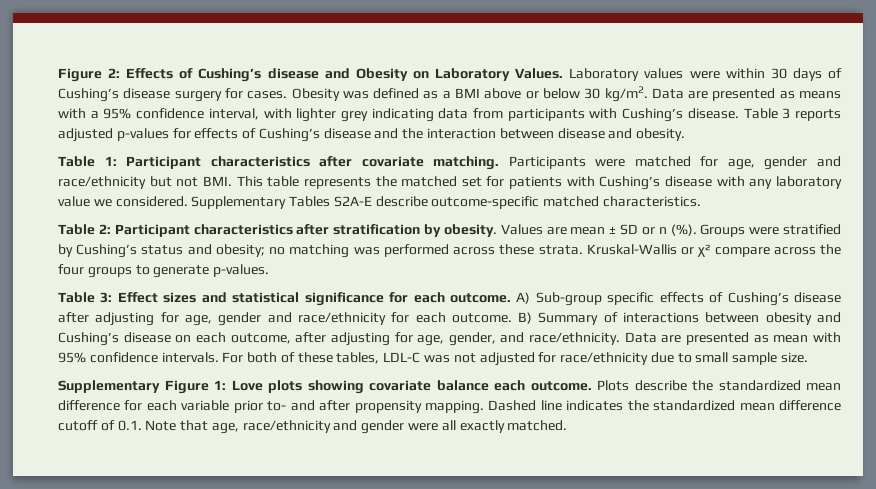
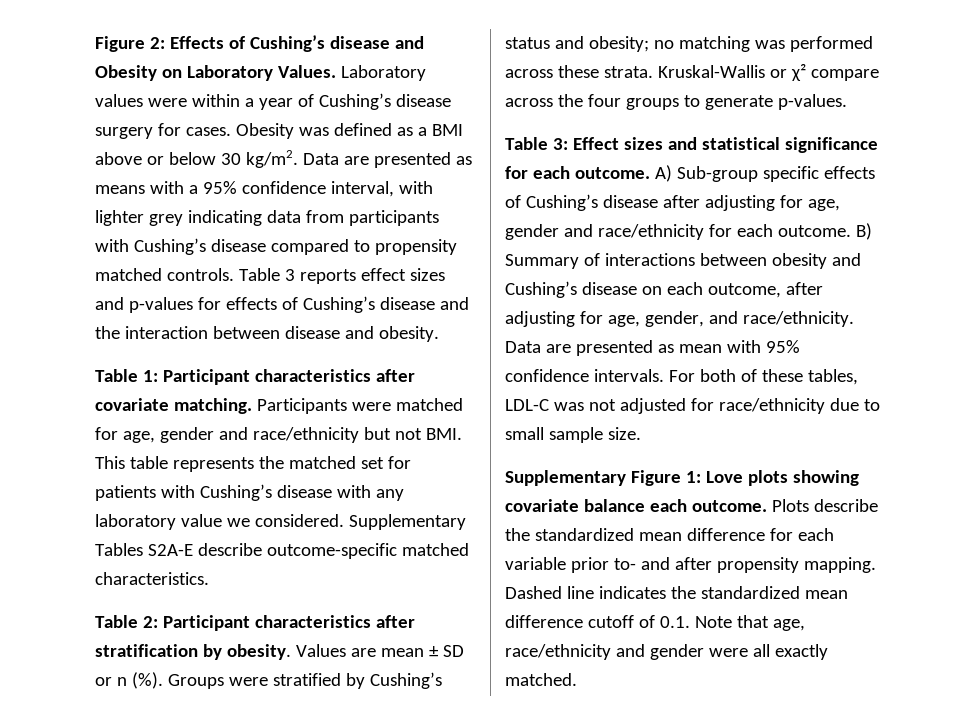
- Laboratory values were within 30 days of Cushing’s disease surgery for cases.
+ Laboratory values were within a year of Cushing’s disease surgery for cases.
- Data are presented as means with a 95% confidence interval, with lighter grey indicating data from participants with Cushing’s disease. Table 3 reports adjusted p-values for effects of Cushing’s disease and the interaction between disease and obesity.
+ Data are presented as means with a 95% confidence interval, with lighter grey indicating data from participants with Cushing’s disease compared to propensity matched controls. Table 3 reports effect sizes and p-values for effects of Cushing’s disease and the interaction between disease and obesity.

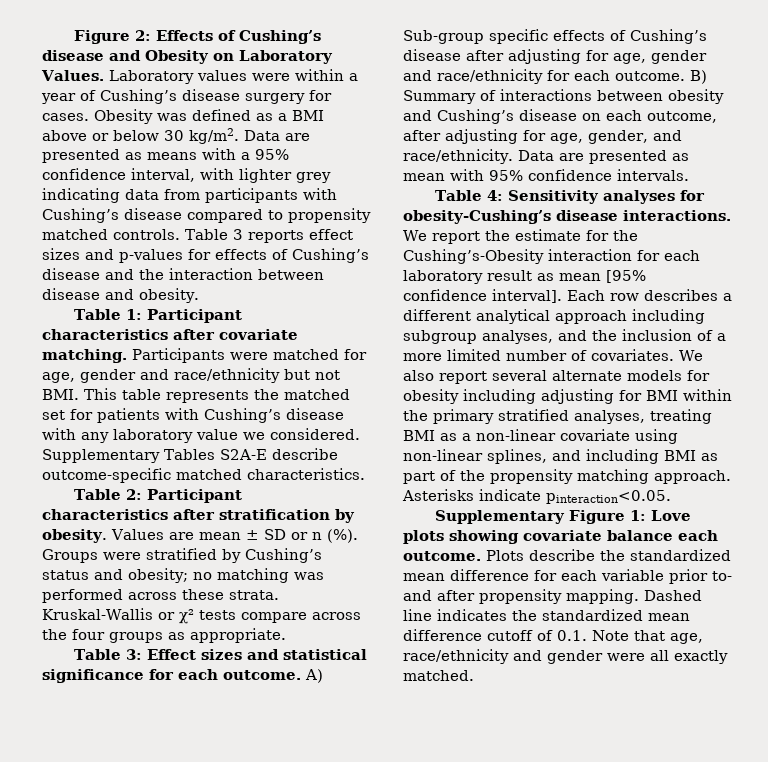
- Kruskal-Wallis or χ² compare across the four groups to generate p-values.
+ Kruskal-Wallis or χ² tests compare across the four groups as appropriate.
- Data are presented as mean with 95% confidence intervals. For both of these tables, LDL-C was not adjusted for race/ethnicity due to small sample size.
+ Data are presented as mean with 95% confidence intervals.
+ Table 4: Sensitivity analyses for obesity-Cushing’s disease interactions. We report the estimate for the Cushing’s-Obesity interaction for each laboratory result as mean [95% confidence interval]. Each row describes a different analytical approach including subgroup analyses, and the inclusion of a more limited number of covariates. We also report several alternate models for obesity including adjusting for BMI within the primary stratified analyses, treating BMI as a non-linear covariate using non-linear splines, and including BMI as part of the propensity matching approach. Asterisks indicate pinteraction<0.05.

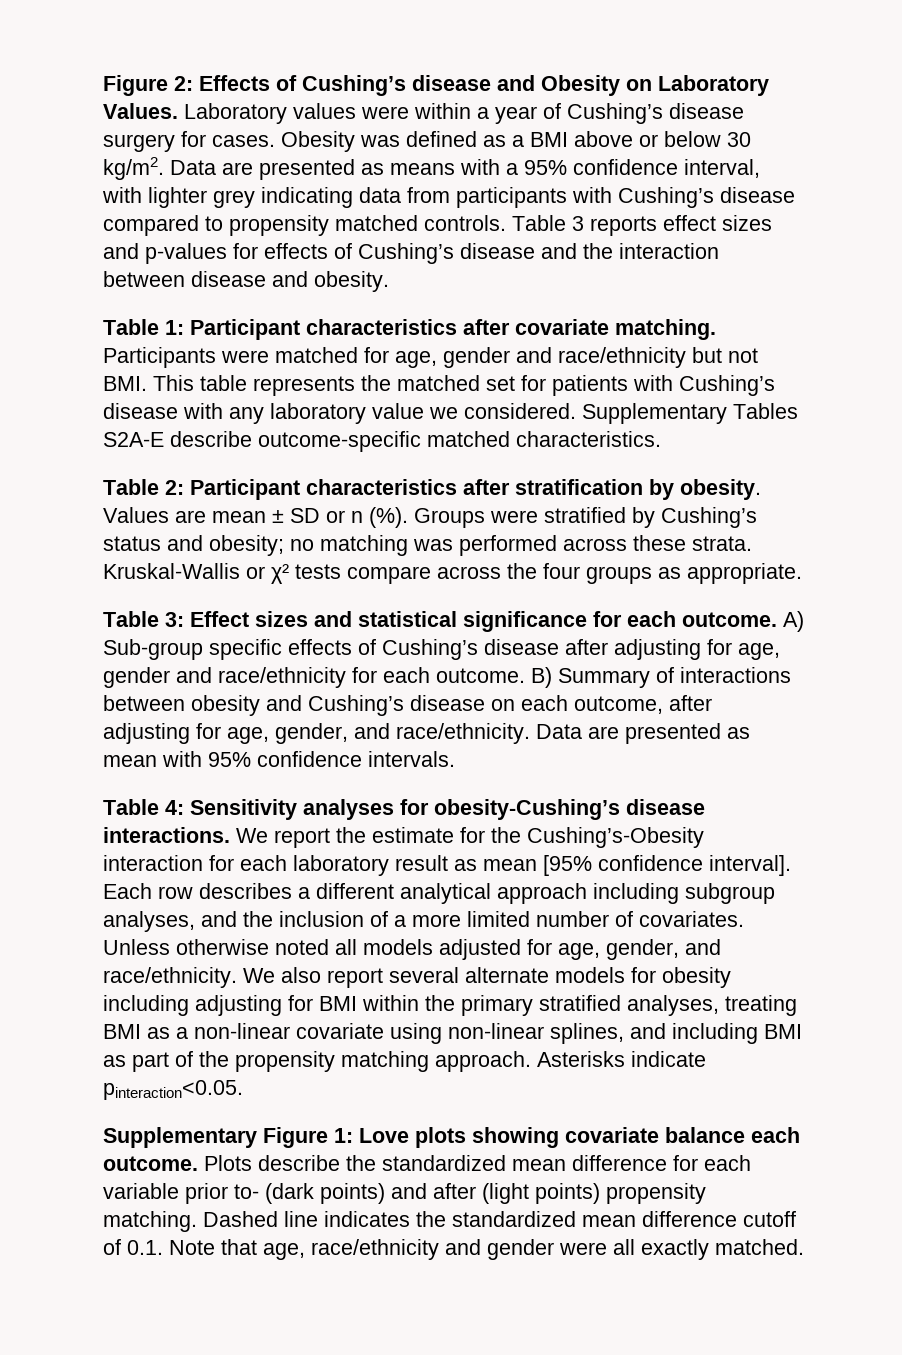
+ Unless otherwise noted all models adjusted for age, gender, and race/ethnicity.
- Plots describe the standardized mean difference for each variable prior to- and after propensity mapping.
+ Plots describe the standardized mean difference for each variable prior to- (dark points) and after (light points) propensity matching.

